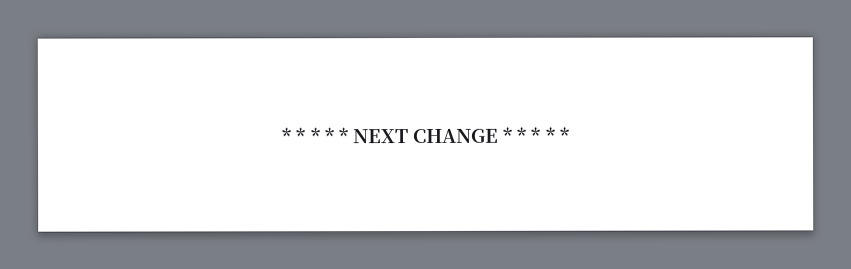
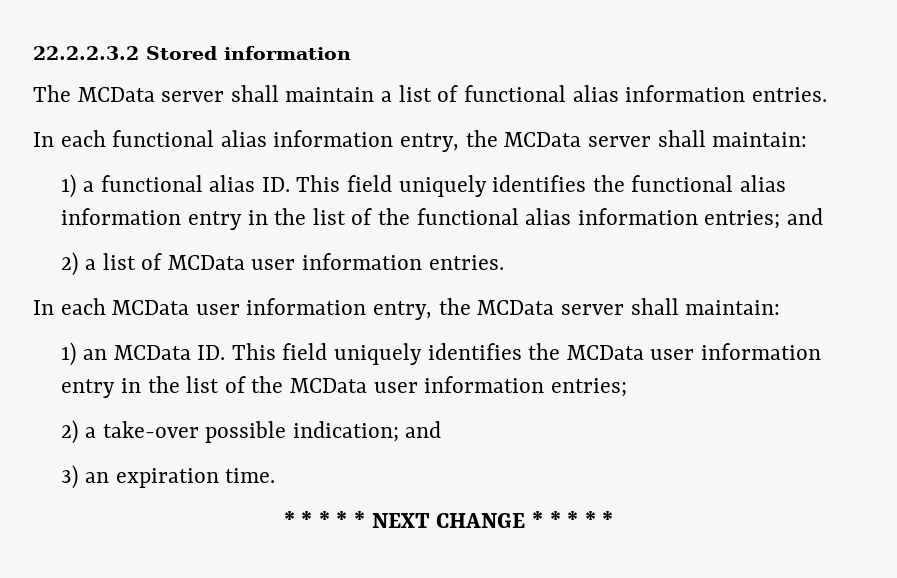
+ 22.2.2.3.2 Stored information
+ The MCData server shall maintain a list of functional alias information entries.
+ In each functional alias information entry, the MCData server shall maintain:
+ 1) a functional alias ID. This field uniquely identifies the functional alias information entry in the list of the functional alias information entries; and
+ 2) a list of MCData user information entries.
+ In each MCData user information entry, the MCData server shall maintain:
+ 1) an MCData ID. This field uniquely identifies the MCData user information entry in the list of the MCData user information entries;
+ 2) a take-over possible indication; and
+ 3) an expiration time.

